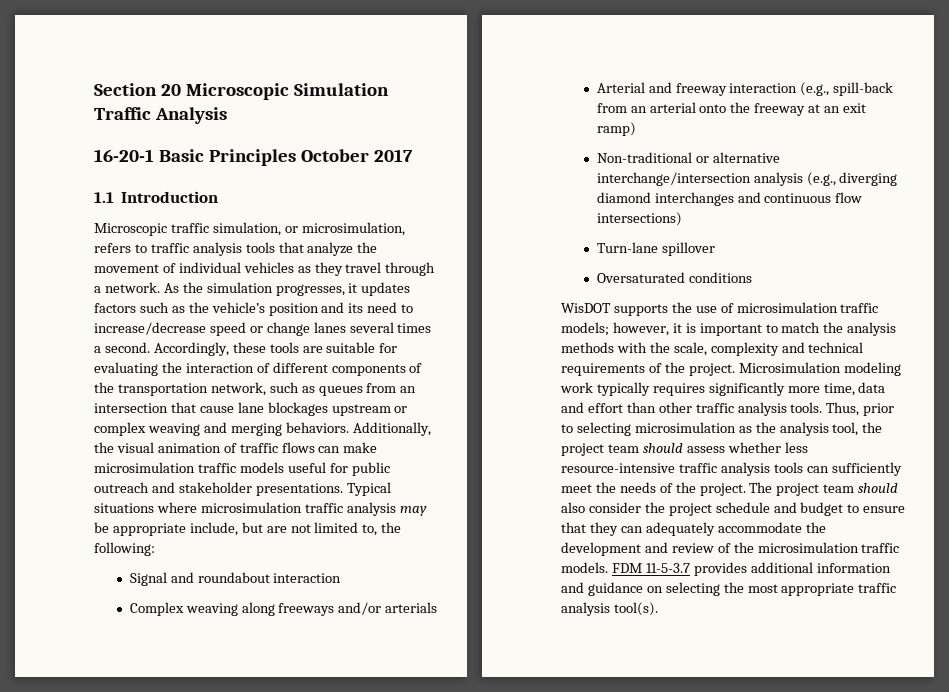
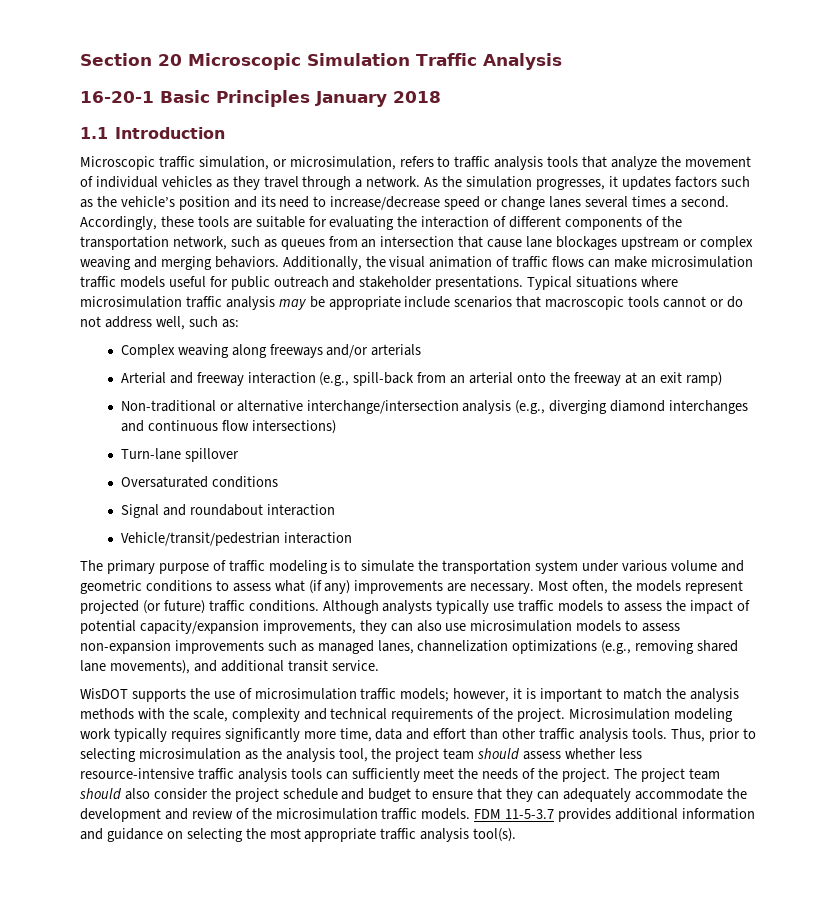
- 16-20-1 Basic Principles October 2017
+ 16-20-1 Basic Principles January 2018
- Typical situations where microsimulation traffic analysis may be appropriate include, but are not limited to, the following:
- Signal and roundabout interaction
+ Typical situations where microsimulation traffic analysis may be appropriate include scenarios that macroscopic tools cannot or do not address well, such as:
+ Signal and roundabout interaction
+ Vehicle/transit/pedestrian interaction
+ The primary purpose of traffic modeling is to simulate the transportation system under various volume and geometric conditions to assess what (if any) improvements are necessary. Most often, the models represent projected (or future) traffic conditions. Although analysts typically use traffic models to assess the impact of potential capacity/expansion improvements, they can also use microsimulation models to assess non-expansion improvements such as managed lanes, channelization optimizations (e.g., removing shared lane movements), and additional transit service.

